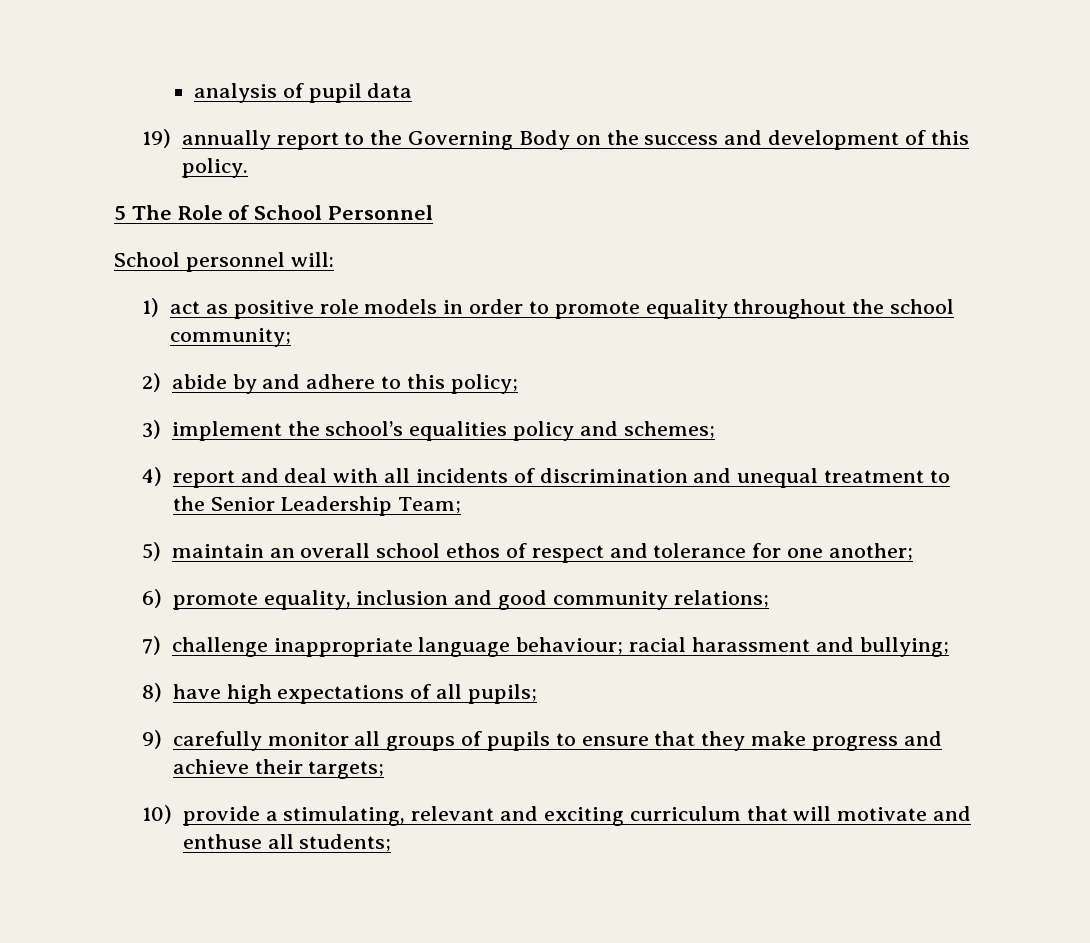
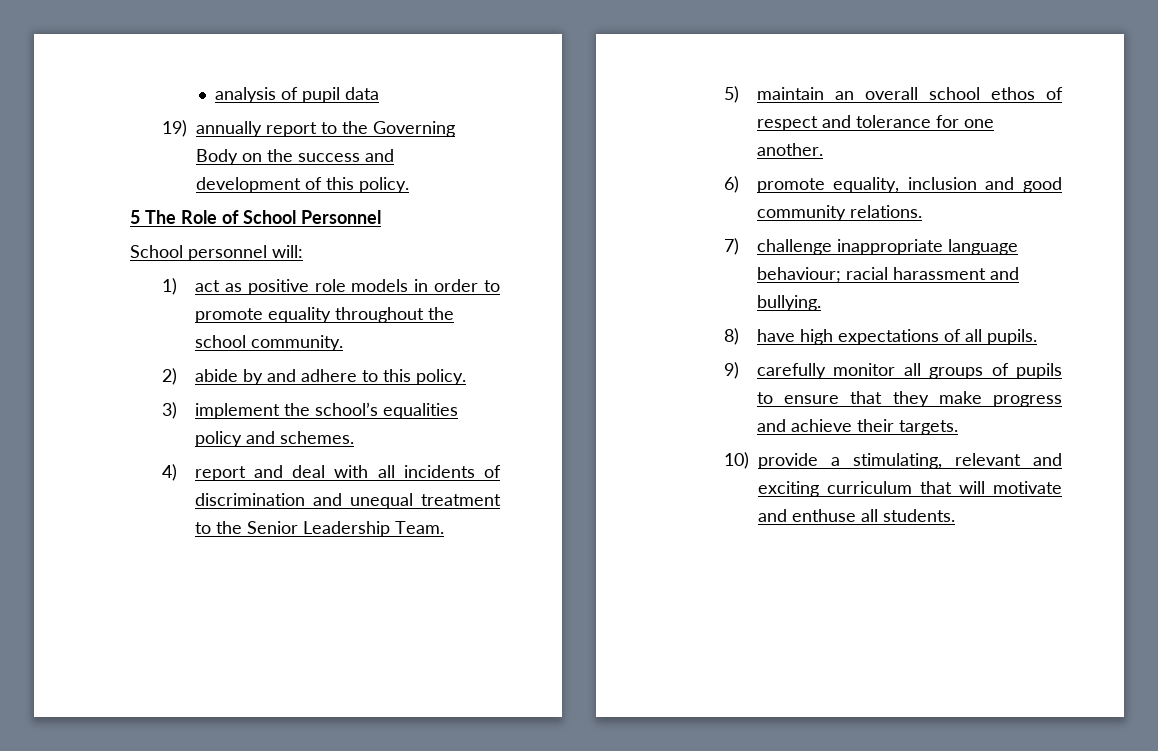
- 1) act as positive role models in order to promote equality throughout the school community;
+ 1) act as positive role models in order to promote equality throughout the school community.
- 2) abide by and adhere to this policy;
+ 2) abide by and adhere to this policy.
- 3) implement the school’s equalities policy and schemes;
+ 3) implement the school’s equalities policy and schemes.
- 4) report and deal with all incidents of discrimination and unequal treatment to the Senior Leadership Team;
+ 4) report and deal with all incidents of discrimination and unequal treatment to the Senior Leadership Team.
- 5) maintain an overall school ethos of respect and tolerance for one another;
+ 5) maintain an overall school ethos of respect and tolerance for one another.
- 6) promote equality, inclusion and good community relations;
+ 6) promote equality, inclusion and good community relations.
- 7) challenge inappropriate language behaviour; racial harassment and bullying;
+ 7) challenge inappropriate language behaviour; racial harassment and bullying.
- 8) have high expectations of all pupils;
+ 8) have high expectations of all pupils.
- 9) carefully monitor all groups of pupils to ensure that they make progress and achieve their targets;
+ 9) carefully monitor all groups of pupils to ensure that they make progress and achieve their targets.
- 10) provide a stimulating, relevant and exciting curriculum that will motivate and enthuse all students;
+ 10) provide a stimulating, relevant and exciting curriculum that will motivate and enthuse all students.

